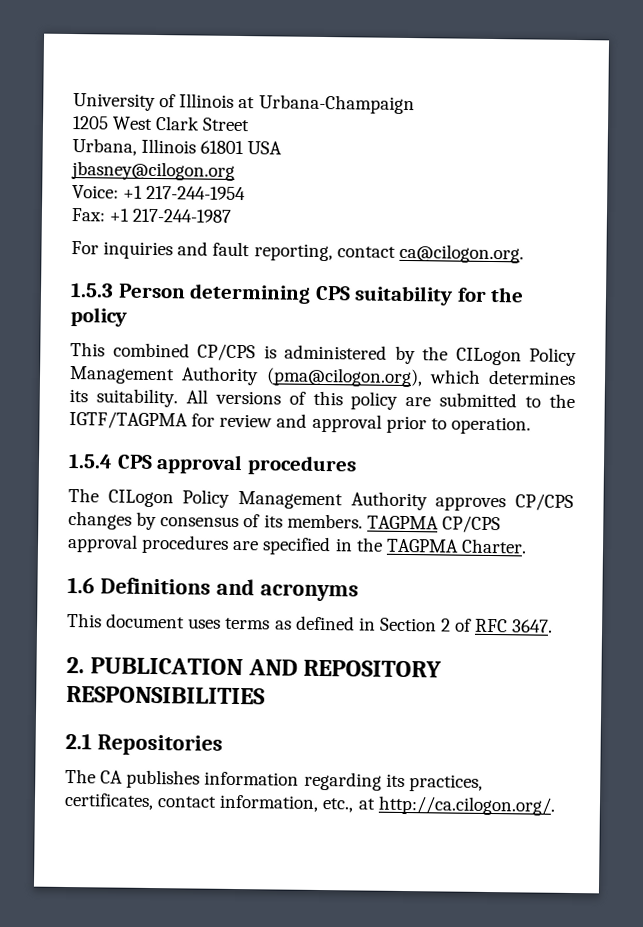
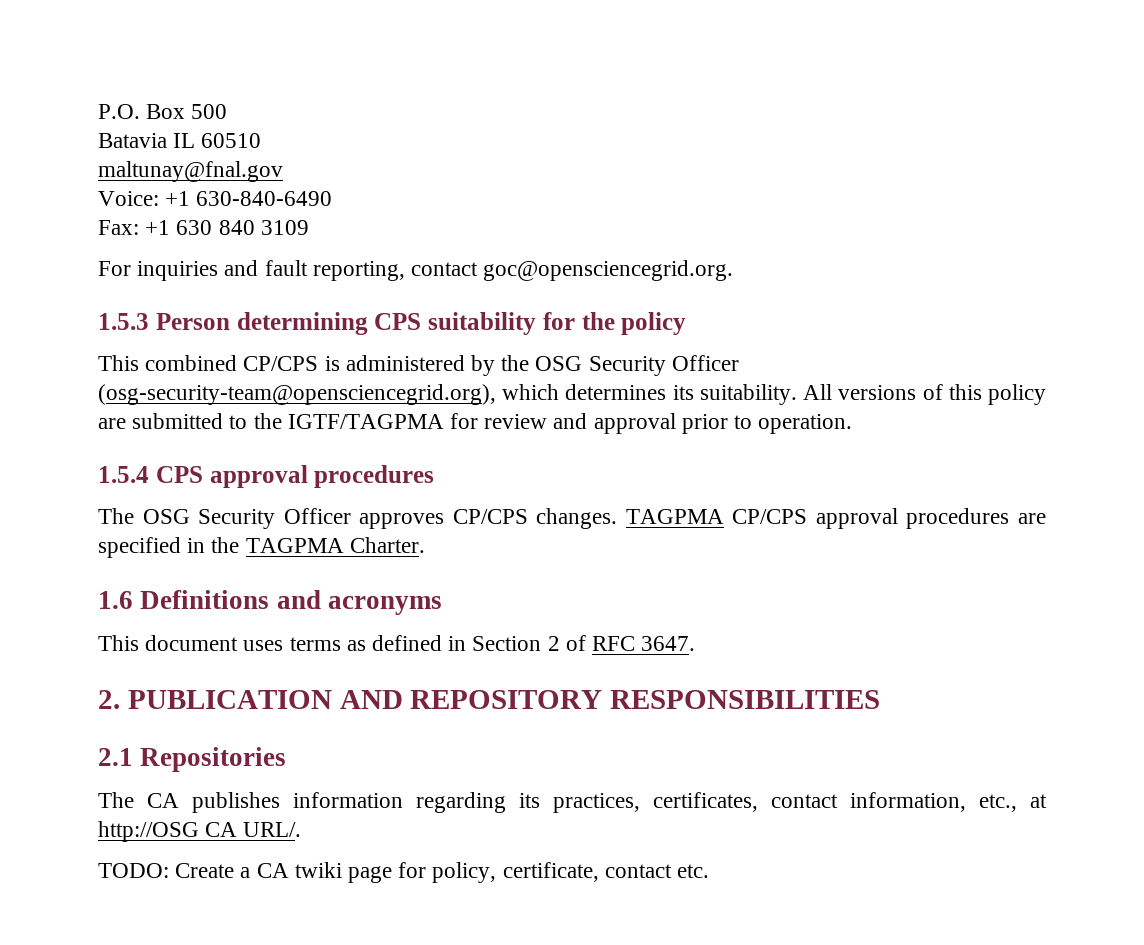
- University of Illinois at Urbana-Champaign
- 1205 West Clark Street
- Urbana, Illinois 61801 USA
- jbasney@cilogon.org
+ P.O. Box 500
+ Batavia IL 60510
+ maltunay@fnal.gov
- Voice: +1 217-244-1954
+ Voice: +1 630-840-6490
- Fax: +1 217-244-1987
+ Fax: +1 630 840 3109
- For inquiries and fault reporting, contact ca@cilogon.org.
+ For inquiries and fault reporting, contact goc@opensciencegrid.org.
- This combined CP/CPS is administered by the CILogon Policy Management Authority (pma@cilogon.org), which determines its suitability.
+ This combined CP/CPS is administered by the OSG Security Officer (osg-security-team@opensciencegrid.org), which determines its suitability.
- The CILogon Policy Management Authority approves CP/CPS changes by consensus of its members.
+ The OSG Security Officer approves CP/CPS changes.
- The CA publishes information regarding its practices, certificates, contact information, etc., at http://ca.cilogon.org/.
+ The CA publishes information regarding its practices, certificates, contact information, etc., at http://OSG CA URL/.
+ TODO: Create a CA twiki page for policy, certificate, contact etc.

